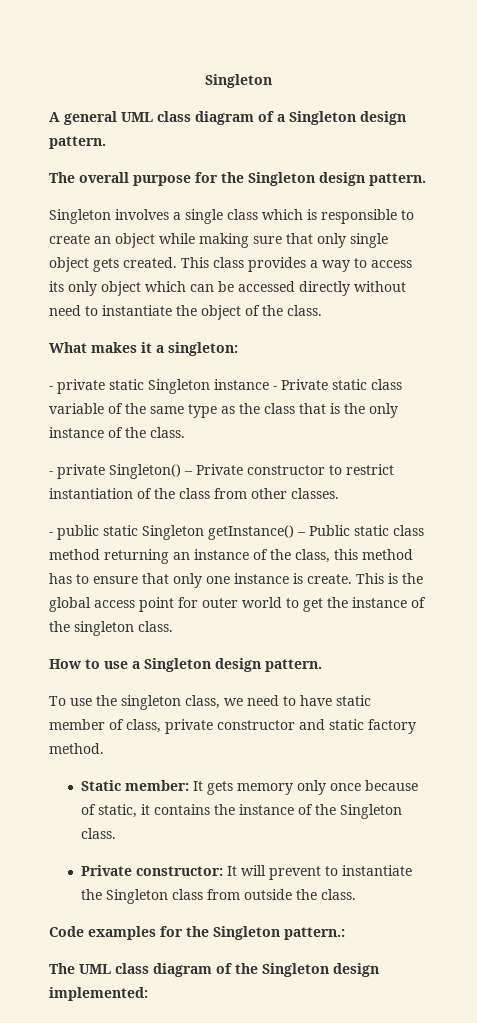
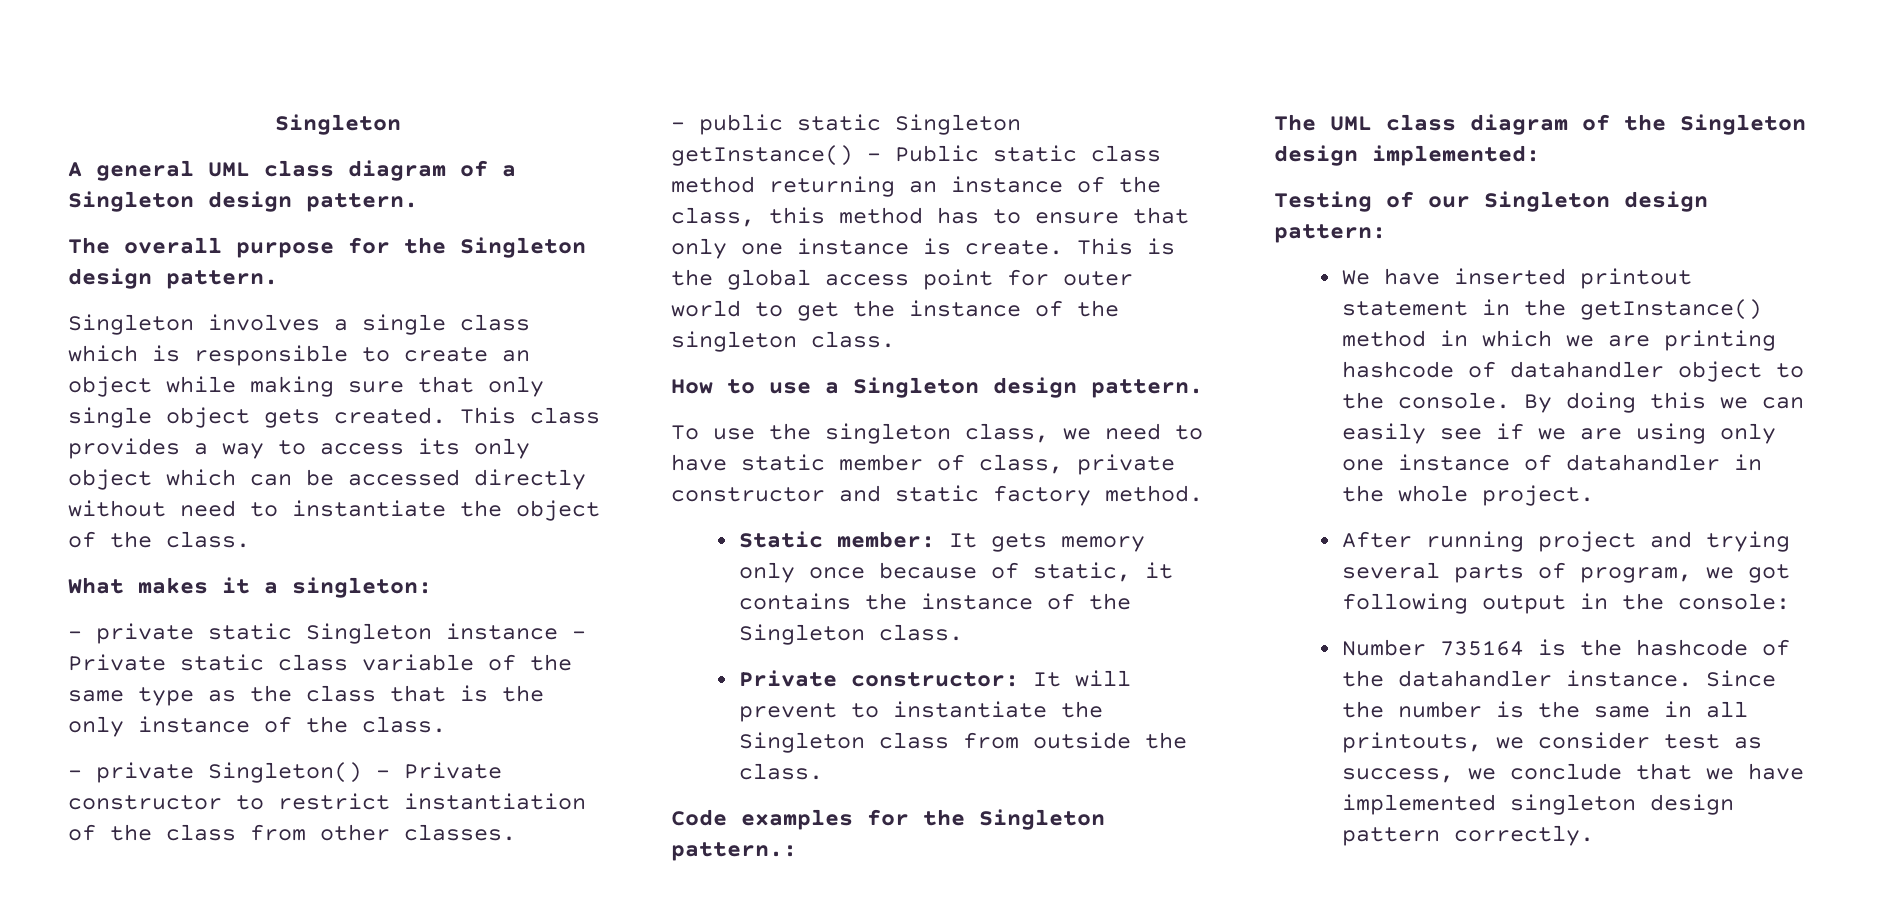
+ Testing of our Singleton design pattern:
+ We have inserted printout statement in the getInstance() method in which we are printing hashcode of datahandler object to the console. By doing this we can easily see if we are using only one instance of datahandler in the whole project.
+ After running project and trying several parts of program, we got following output in the console:
+ Number 735164 is the hashcode of the datahandler instance. Since the number is the same in all printouts, we consider test as success, we conclude that we have implemented singleton design pattern correctly.

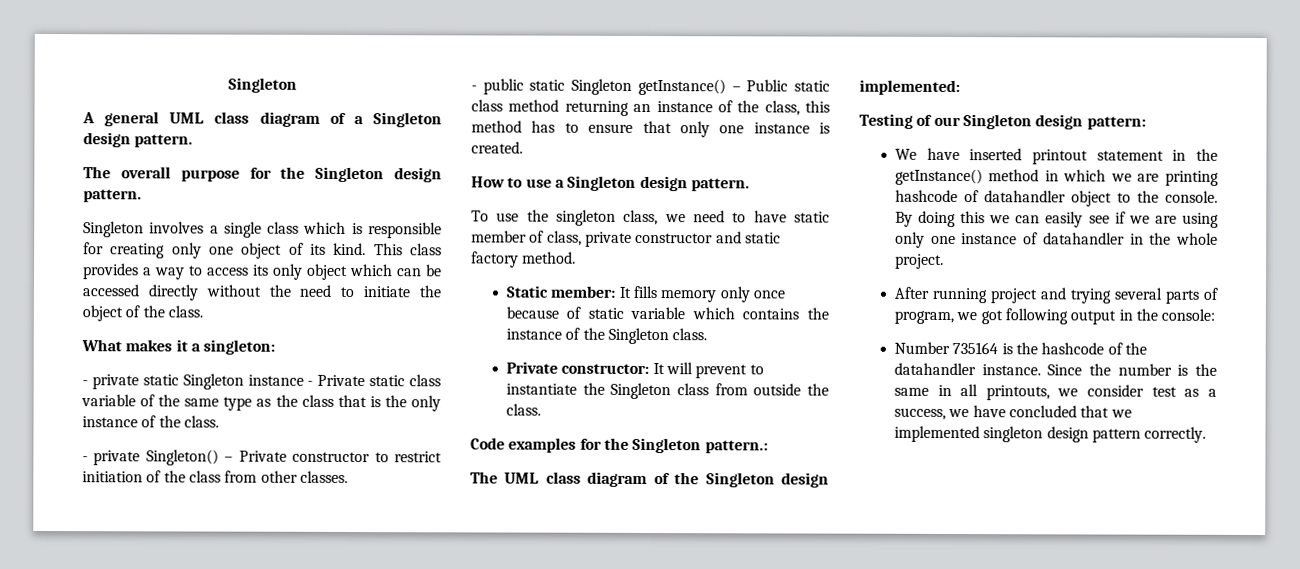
- Singleton involves a single class which is responsible to create an object while making sure that only single object gets created.
+ Singleton involves a single class which is responsible for creating only one object of its kind.
- This class provides a way to access its only object which can be accessed directly without need to instantiate the object of the class.
+ This class provides a way to access its only object which can be accessed directly without the need to initiate the object of the class.
- - private Singleton() – Private constructor to restrict instantiation of the class from other classes.
+ - private Singleton() – Private constructor to restrict initiation of the class from other classes.
- - public static Singleton getInstance() – Public static class method returning an instance of the class, this method has to ensure that only one instance is create. This is the global access point for outer world to get the instance of the singleton class.
+ - public static Singleton getInstance() – Public static class method returning an instance of the class, this method has to ensure that only one instance is created.
- Static member: It gets memory only once because of static, it contains the instance of the Singleton class.
+ Static member: It fills memory only once because of static variable which contains the instance of the Singleton class.
- Since the number is the same in all printouts, we consider test as success, we conclude that we have implemented singleton design pattern correctly.
+ Since the number is the same in all printouts, we consider test as a success, we have concluded that we implemented singleton design pattern correctly.

